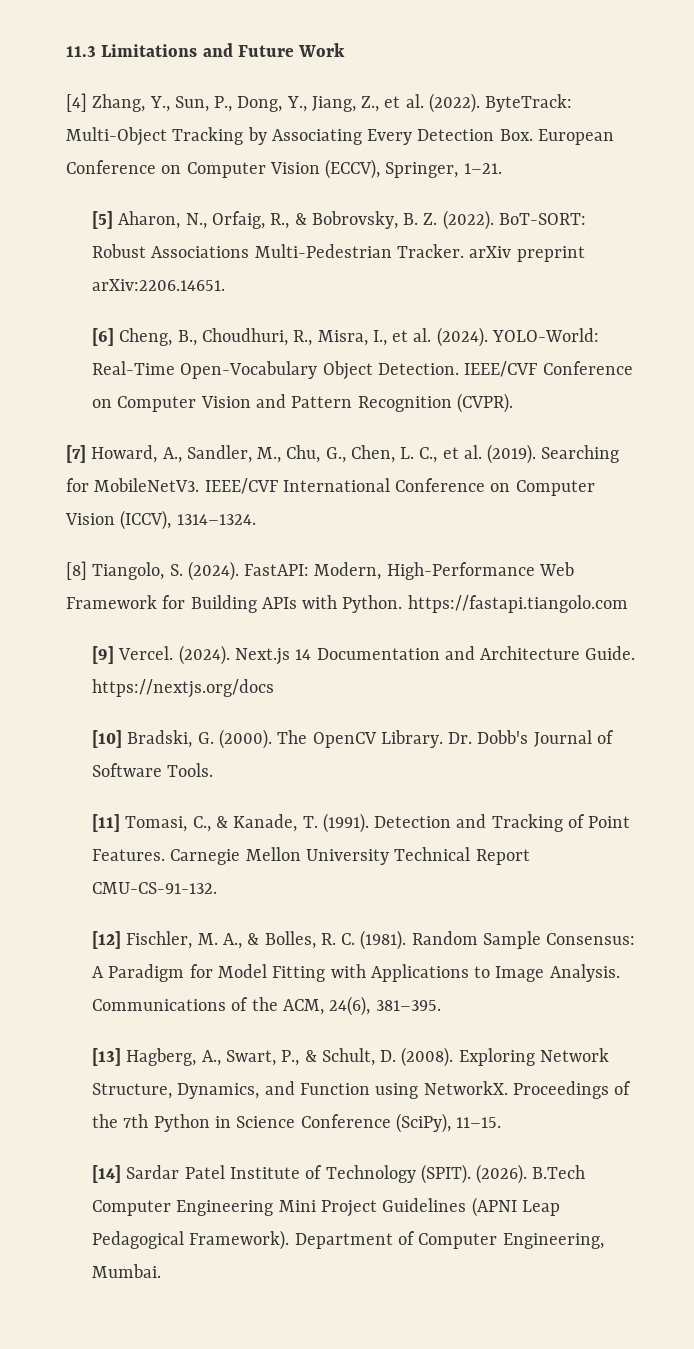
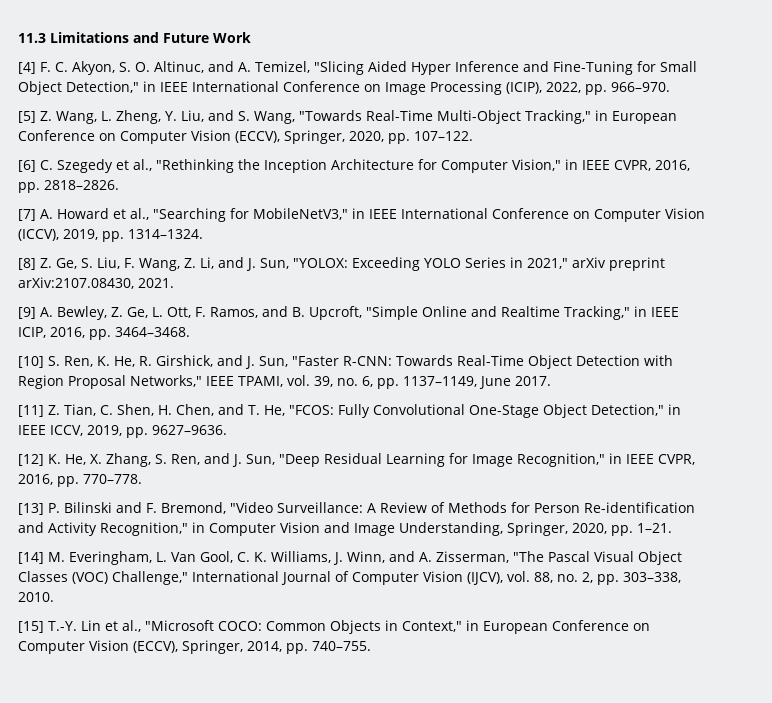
- [4] Zhang, Y., Sun, P., Dong, Y., Jiang, Z., et al. (2022). ByteTrack: Multi-Object Tracking by Associating Every Detection Box. European Conference on Computer Vision (ECCV), Springer, 1–21.
- [5] Aharon, N., Orfaig, R., & Bobrovsky, B. Z. (2022). BoT-SORT: Robust Associations Multi-Pedestrian Tracker. arXiv preprint arXiv:2206.14651.
- [6] Cheng, B., Choudhuri, R., Misra, I., et al. (2024). YOLO-World: Real-Time Open-Vocabulary Object Detection. IEEE/CVF Conference on Computer Vision and Pattern Recognition (CVPR).
- [7] Howard, A., Sandler, M., Chu, G., Chen, L. C., et al. (2019). Searching for MobileNetV3. IEEE/CVF International Conference on Computer Vision (ICCV), 1314–1324.
+ [4] F. C. Akyon, S. O. Altinuc, and A. Temizel, "Slicing Aided Hyper Inference and Fine-Tuning for Small Object Detection," in IEEE International Conference on Image Processing (ICIP), 2022, pp. 966–970.
+ [5] Z. Wang, L. Zheng, Y. Liu, and S. Wang, "Towards Real-Time Multi-Object Tracking," in European Conference on Computer Vision (ECCV), Springer, 2020, pp. 107–122.
+ [6] C. Szegedy et al., "Rethinking the Inception Architecture for Computer Vision," in IEEE CVPR, 2016, pp. 2818–2826.
+ [7] A. Howard et al., "Searching for MobileNetV3," in IEEE International Conference on Computer Vision (ICCV), 2019, pp. 1314–1324.
- [8] Tiangolo, S. (2024). FastAPI: Modern, High-Performance Web Framework for Building APIs with Python. https://fastapi.tiangolo.com
- [9] Vercel. (2024). Next.js 14 Documentation and Architecture Guide. https://nextjs.org/docs
- [10] Bradski, G. (2000). The OpenCV Library. Dr. Dobb's Journal of Software Tools.
- [11] Tomasi, C., & Kanade, T. (1991). Detection and Tracking of Point Features. Carnegie Mellon University Technical Report CMU-CS-91-132.
- [12] Fischler, M. A., & Bolles, R. C. (1981). Random Sample Consensus: A Paradigm for Model Fitting with Applications to Image Analysis. Communications of the ACM, 24(6), 381–395.
- [13] Hagberg, A., Swart, P., & Schult, D. (2008). Exploring Network Structure, Dynamics, and Function using NetworkX. Proceedings of the 7th Python in Science Conference (SciPy), 11–15.
- [14] Sardar Patel Institute of Technology (SPIT). (2026). B.Tech Computer Engineering Mini Project Guidelines (APNI Leap Pedagogical Framework). Department of Computer Engineering, Mumbai.
+ [8] Z. Ge, S. Liu, F. Wang, Z. Li, and J. Sun, "YOLOX: Exceeding YOLO Series in 2021," arXiv preprint arXiv:2107.08430, 2021.
+ [9] A. Bewley, Z. Ge, L. Ott, F. Ramos, and B. Upcroft, "Simple Online and Realtime Tracking," in IEEE ICIP, 2016, pp. 3464–3468.
+ [10] S. Ren, K. He, R. Girshick, and J. Sun, "Faster R-CNN: Towards Real-Time Object Detection with Region Proposal Networks," IEEE TPAMI, vol. 39, no. 6, pp. 1137–1149, June 2017.
+ [11] Z. Tian, C. Shen, H. Chen, and T. He, "FCOS: Fully Convolutional One-Stage Object Detection," in IEEE ICCV, 2019, pp. 9627–9636.
+ [12] K. He, X. Zhang, S. Ren, and J. Sun, "Deep Residual Learning for Image Recognition," in IEEE CVPR, 2016, pp. 770–778.
+ [13] P. Bilinski and F. Bremond, "Video Surveillance: A Review of Methods for Person Re-identification and Activity Recognition," in Computer Vision and Image Understanding, Springer, 2020, pp. 1–21.
+ [14] M. Everingham, L. Van Gool, C. K. Williams, J. Winn, and A. Zisserman, "The Pascal Visual Object Classes (VOC) Challenge," International Journal of Computer Vision (IJCV), vol. 88, no. 2, pp. 303–338, 2010.
+ [15] T.-Y. Lin et al., "Microsoft COCO: Common Objects in Context," in European Conference on Computer Vision (ECCV), Springer, 2014, pp. 740–755.

